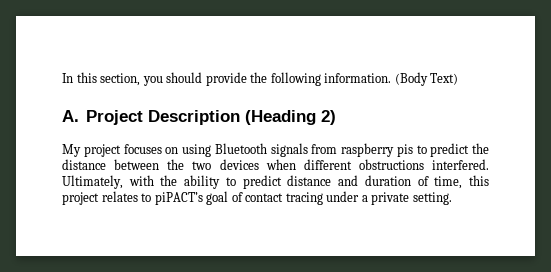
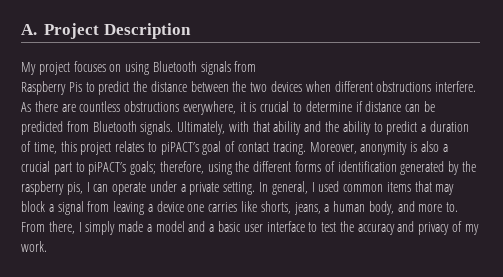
- In this section, you should provide the following information. (Body Text)
- A. Project Description (Heading 2)
+ A. Project Description
- My project focuses on using Bluetooth signals from raspberry pis to predict the distance between the two devices when different obstructions interfered. Ultimately, with the ability to predict distance and duration of time, this project relates to piPACT’s goal of contact tracing under a private setting.
+ My project focuses on using Bluetooth signals from
+ Raspberry Pis to predict the distance between the two devices when different obstructions interfere. As there are countless obstructions everywhere, it is crucial to determine if distance can be predicted from Bluetooth signals. Ultimately, with that ability and the ability to predict a duration of time, this project relates to piPACT’s goal of contact tracing. Moreover, anonymity is also a crucial part to piPACT’s goals; therefore, using the different forms of identification generated by the raspberry pis, I can operate under a private setting. In general, I used common items that may block a signal from leaving a device one carries like shorts, jeans, a human body, and more to. From there, I simply made a model and a basic user interface to test the accuracy and privacy of my work.

